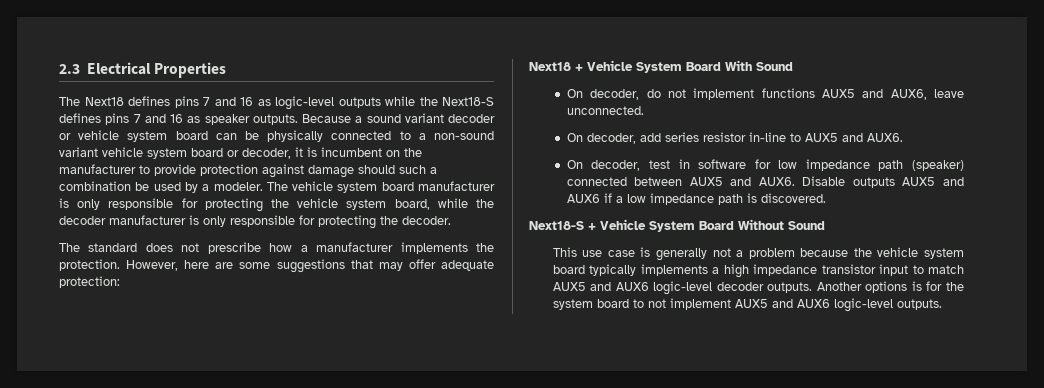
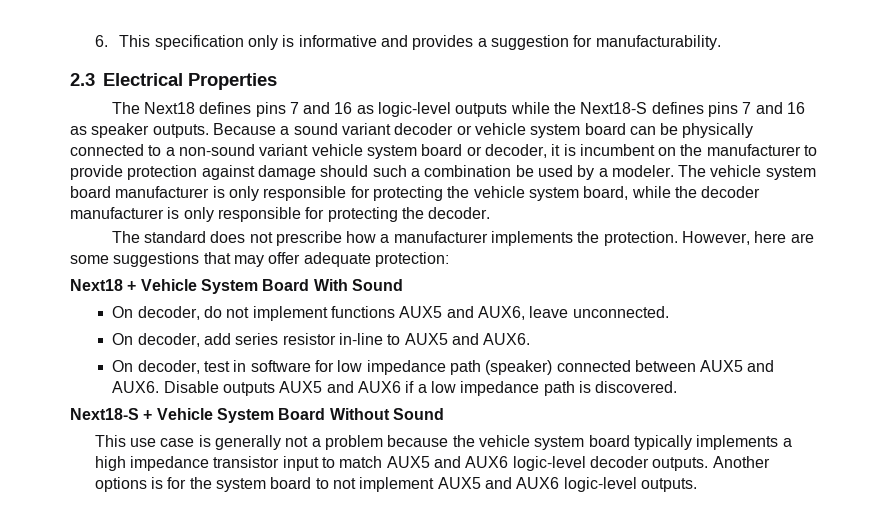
+ 6. This specification only is informative and provides a suggestion for manufacturability.

